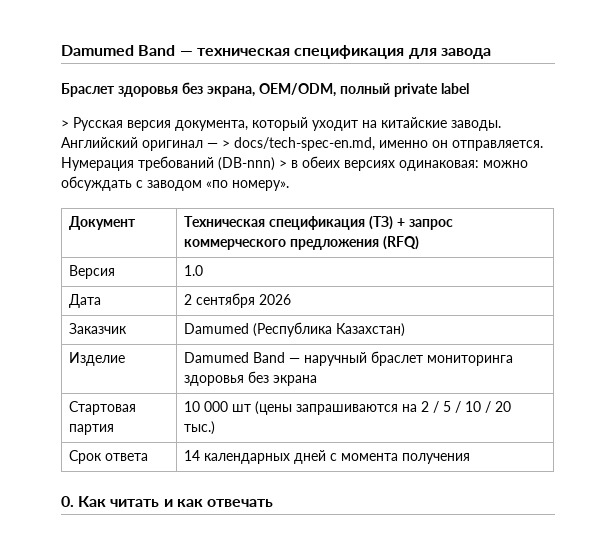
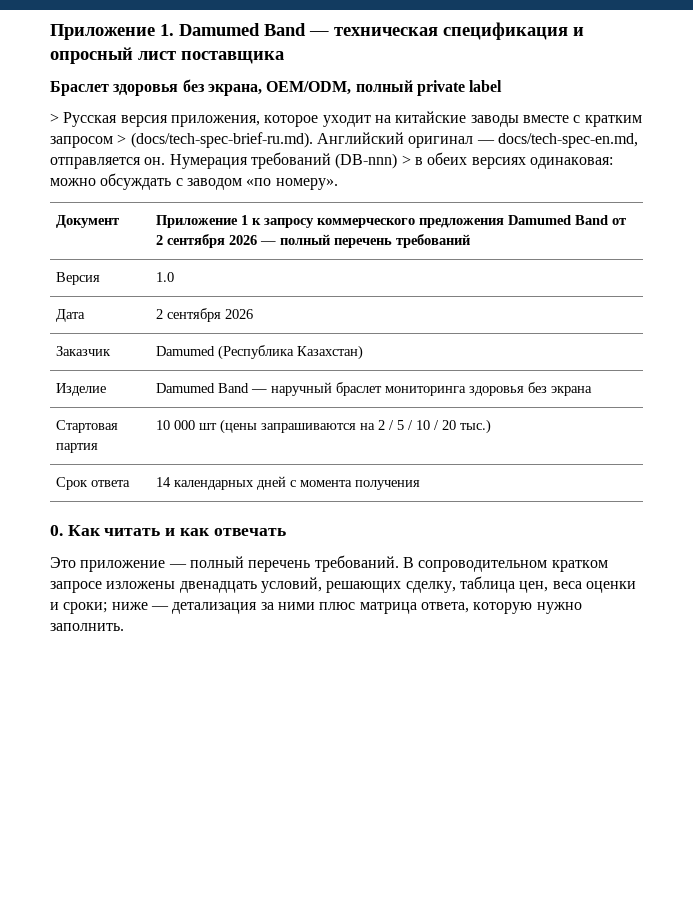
- Damumed Band — техническая спецификация для завода
+ Приложение 1. Damumed Band — техническая спецификация и опросный лист поставщика
- > Русская версия документа, который уходит на китайские заводы. Английский оригинал — > docs/tech-spec-en.md, именно он отправляется.
+ > Русская версия приложения, которое уходит на китайские заводы вместе с кратким запросом > (docs/tech-spec-brief-ru.md). Английский оригинал — docs/tech-spec-en.md, отправляется он.
- Документ | Техническая спецификация (ТЗ) + запрос коммерческого предложения (RFQ)
+ Документ | Приложение 1 к запросу коммерческого предложения Damumed Band от 2 сентября 2026 — полный перечень требований
+ Это приложение — полный перечень требований. В сопроводительном кратком запросе изложены двенадцать условий, решающих сделку, таблица цен, веса оценки и сроки; ниже — детализация за ними плюс матрица ответа, которую нужно заполнить.

